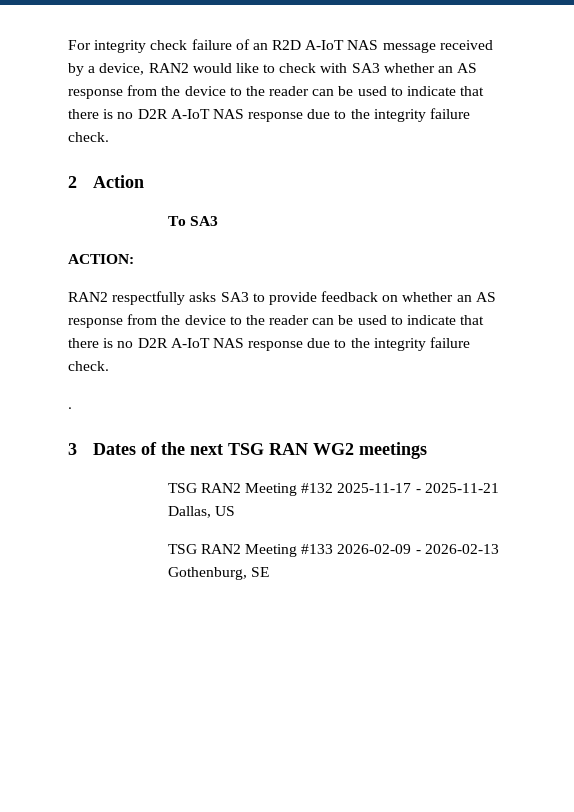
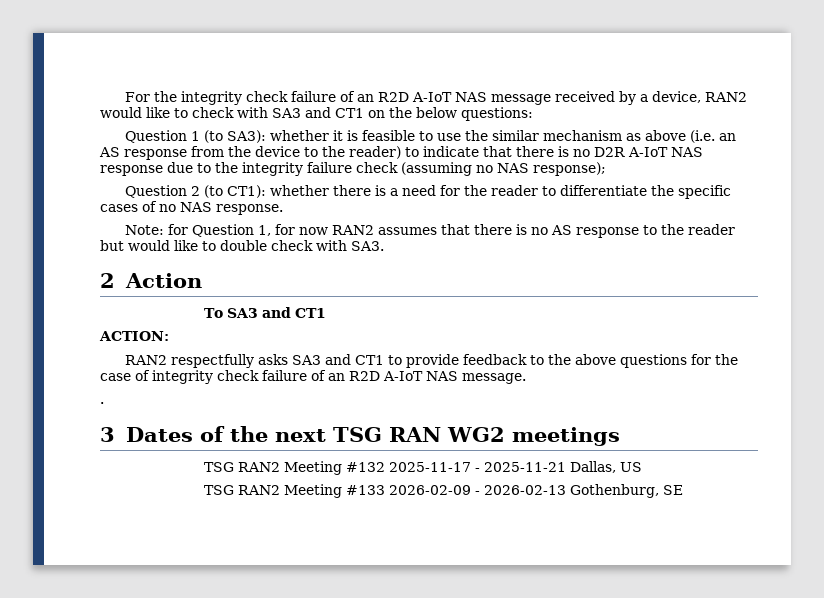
- For integrity check failure of an R2D A-IoT NAS message received by a device, RAN2 would like to check with SA3 whether an AS response from the device to the reader can be used to indicate that there is no D2R A-IoT NAS response due to the integrity failure check.
+ For the integrity check failure of an R2D A-IoT NAS message received by a device, RAN2 would like to check with SA3 and CT1 on the below questions:
+ Question 1 (to SA3): whether it is feasible to use the similar mechanism as above (i.e. an AS response from the device to the reader) to indicate that there is no D2R A-IoT NAS response due to the integrity failure check (assuming no NAS response);
+ Question 2 (to CT1): whether there is a need for the reader to differentiate the specific cases of no NAS response.
+ Note: for Question 1, for now RAN2 assumes that there is no AS response to the reader but would like to double check with SA3.
- To SA3
+ To SA3 and CT1
- RAN2 respectfully asks SA3 to provide feedback on whether an AS response from the device to the reader can be used to indicate that there is no D2R A-IoT NAS response due to the integrity failure check.
+ RAN2 respectfully asks SA3 and CT1 to provide feedback to the above questions for the case of integrity check failure of an R2D A-IoT NAS message.

